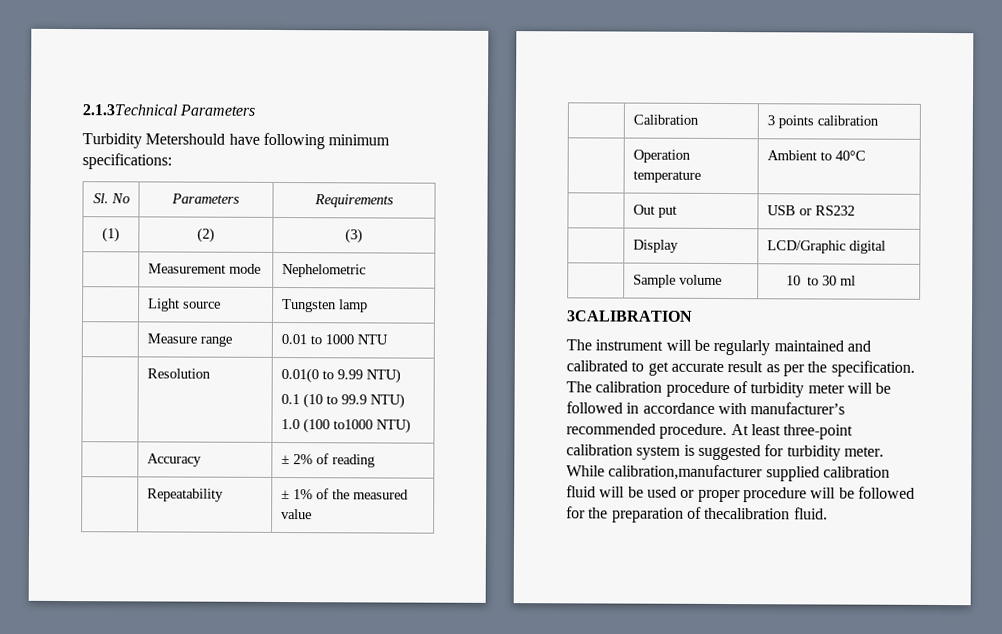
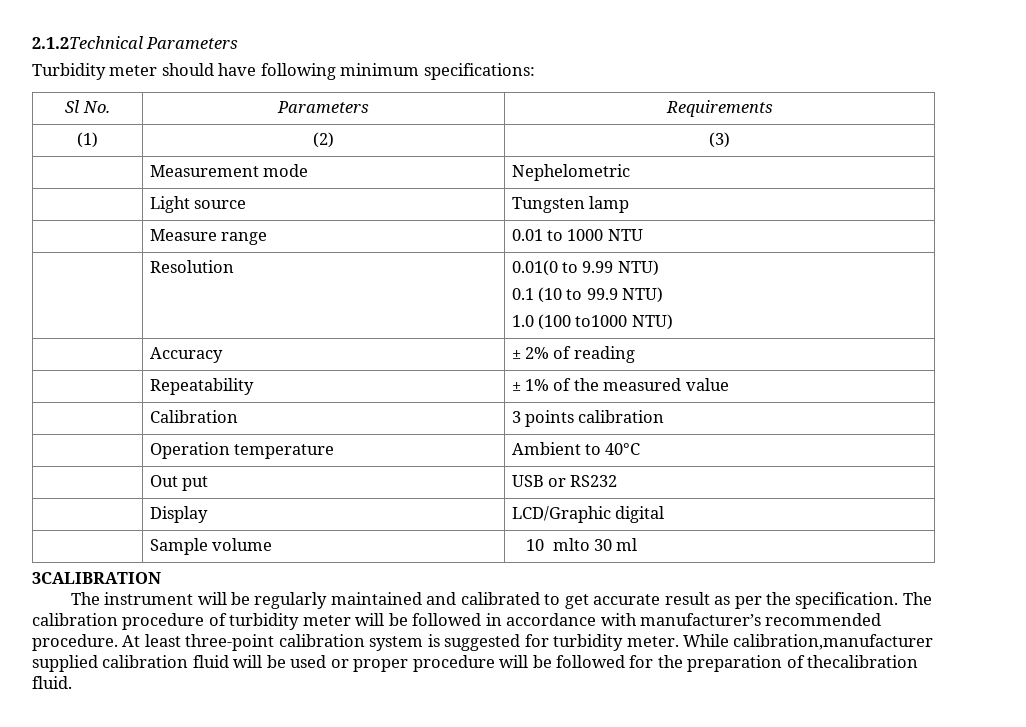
- 2.1.3Technical Parameters
+ 2.1.2Technical Parameters
- Turbidity Metershould have following minimum specifications:
+ Turbidity meter should have following minimum specifications:
- Sl. No | Parameters | Requirements
+ Sl No. | Parameters | Requirements
- | Sample volume | 10 to 30 ml
+ | Sample volume | 10 mlto 30 ml

